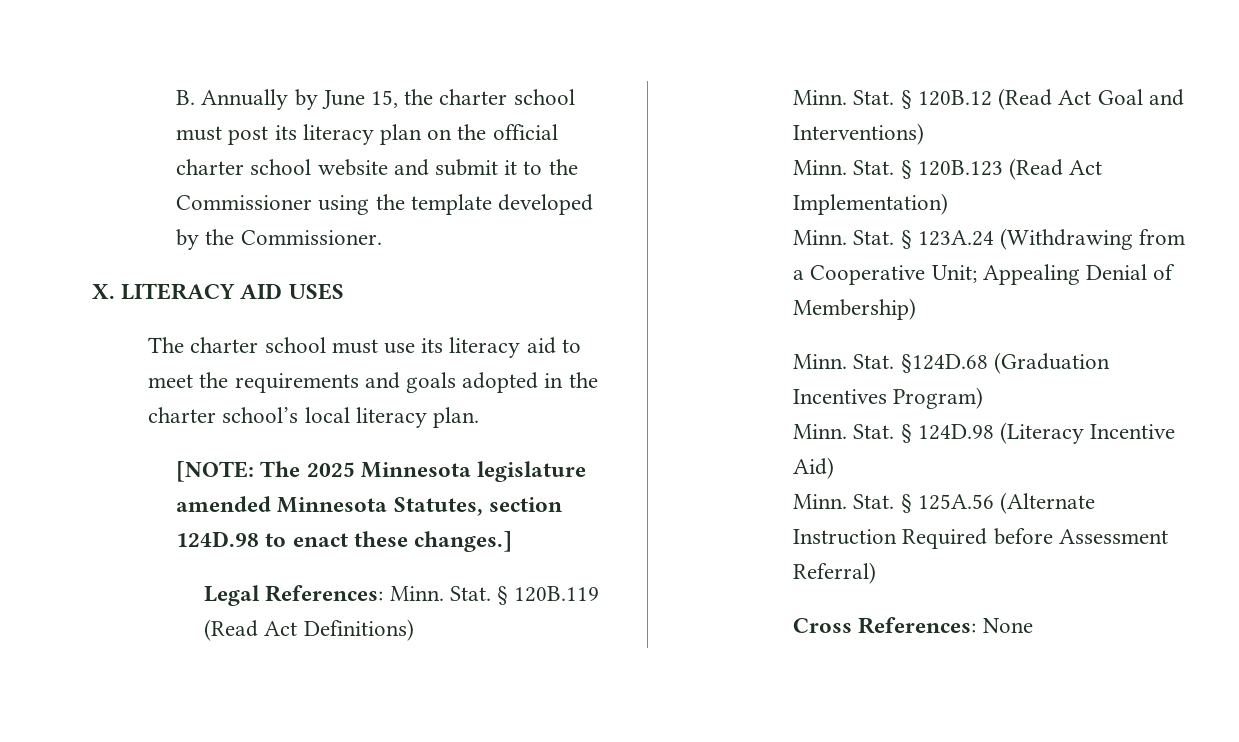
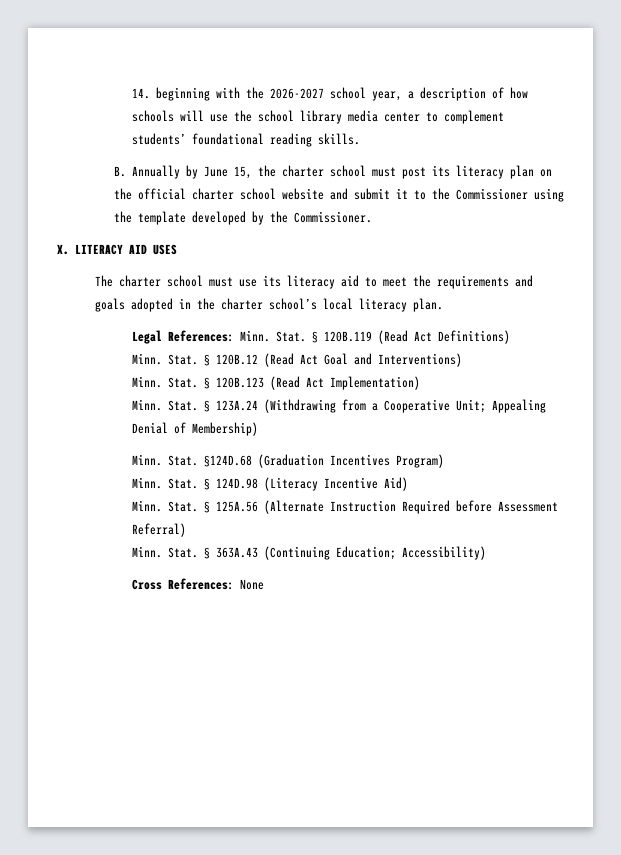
+ 14. beginning with the 2026-2027 school year, a description of how schools will use the school library media center to complement students’ foundational reading skills.
- [NOTE: The 2025 Minnesota legislature amended Minnesota Statutes, section 124D.98 to enact these changes.]
+ Minn. Stat. § 363A.43 (Continuing Education; Accessibility)

